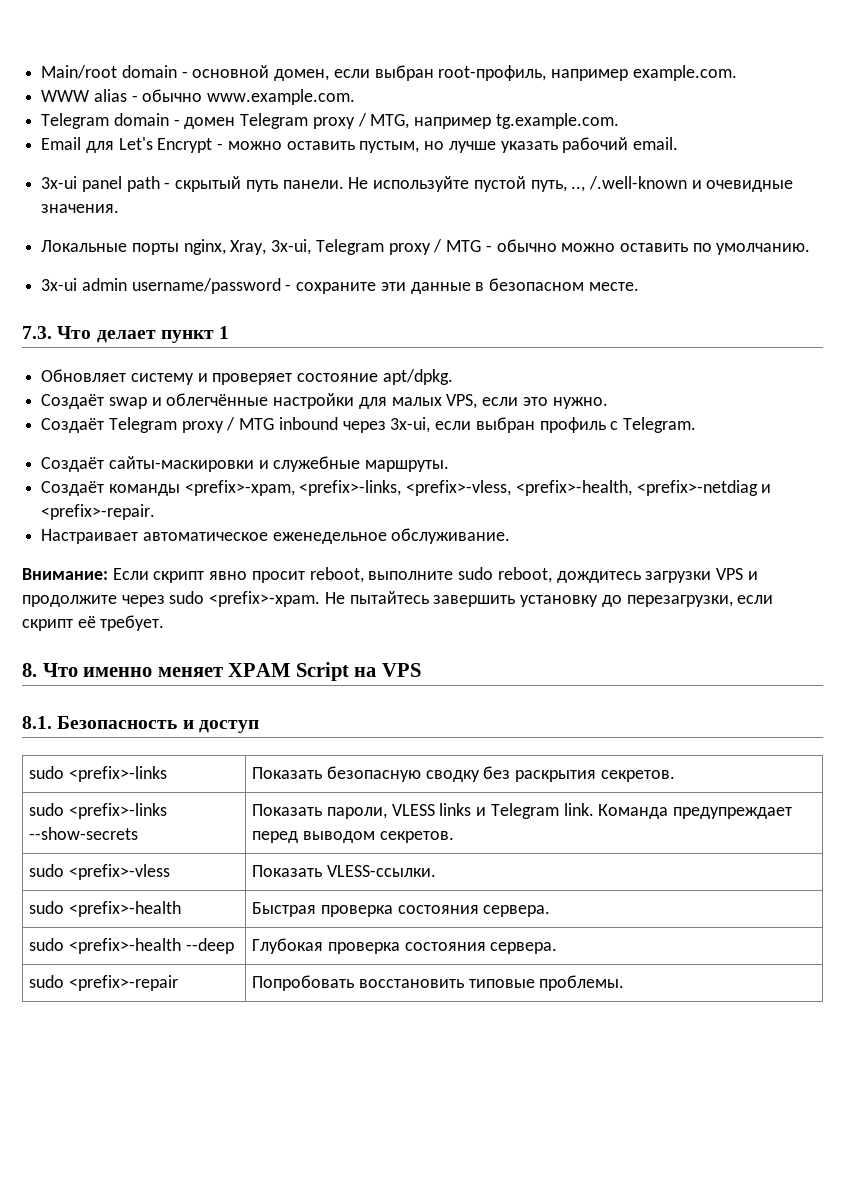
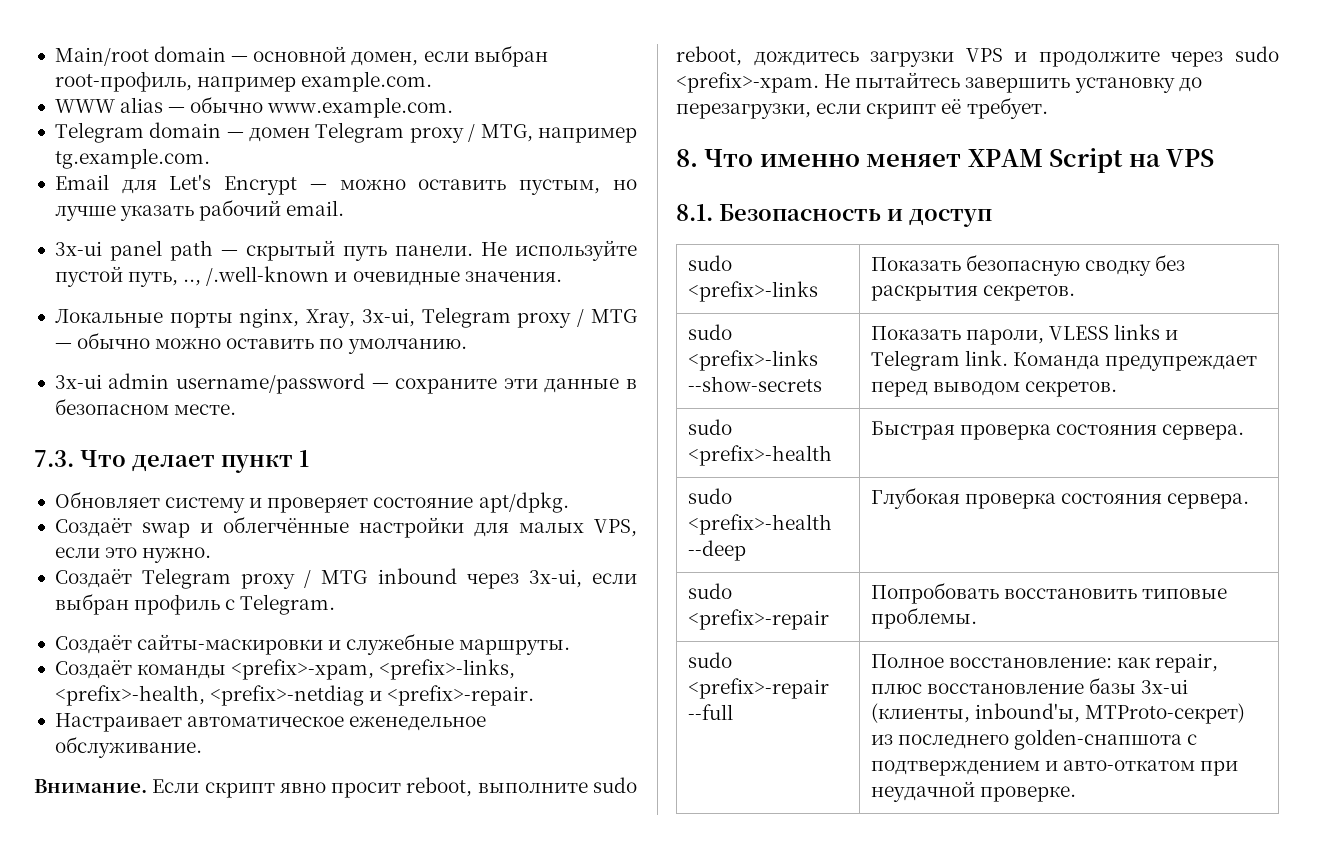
- Main/root domain - основной домен, если выбран root-профиль, например example.com.
+ Main/root domain — основной домен, если выбран root-профиль, например example.com.
- WWW alias - обычно www.example.com.
+ WWW alias — обычно www.example.com.
- Telegram domain - домен Telegram proxy / MTG, например tg.example.com.
+ Telegram domain — домен Telegram proxy / MTG, например tg.example.com.
- Email для Let's Encrypt - можно оставить пустым, но лучше указать рабочий email.
+ Email для Let's Encrypt — можно оставить пустым, но лучше указать рабочий email.
- 3x-ui panel path - скрытый путь панели.
+ 3x-ui panel path — скрытый путь панели.
- Локальные порты nginx, Xray, 3x-ui, Telegram proxy / MTG - обычно можно оставить по умолчанию.
+ Локальные порты nginx, Xray, 3x-ui, Telegram proxy / MTG — обычно можно оставить по умолчанию.
- 3x-ui admin username/password - сохраните эти данные в безопасном месте.
+ 3x-ui admin username/password — сохраните эти данные в безопасном месте.
- Создаёт команды <prefix>-xpam, <prefix>-links, <prefix>-vless, <prefix>-health, <prefix>-netdiag и <prefix>-repair.
+ Создаёт команды <prefix>-xpam, <prefix>-links, <prefix>-health, <prefix>-netdiag и <prefix>-repair.
- Внимание: Если скрипт явно просит reboot, выполните sudo reboot, дождитесь загрузки VPS и продолжите через sudo <prefix>-xpam.
+ Внимание. Если скрипт явно просит reboot, выполните sudo reboot, дождитесь загрузки VPS и продолжите через sudo <prefix>-xpam.
- sudo <prefix>-vless | Показать VLESS-ссылки.
+ sudo <prefix>-repair --full | Полное восстановление: как repair, плюс восстановление базы 3x-ui (клиенты, inbound'ы, MTProto-секрет) из последнего golden-снапшота с подтверждением и авто-откатом при неудачной проверке.

